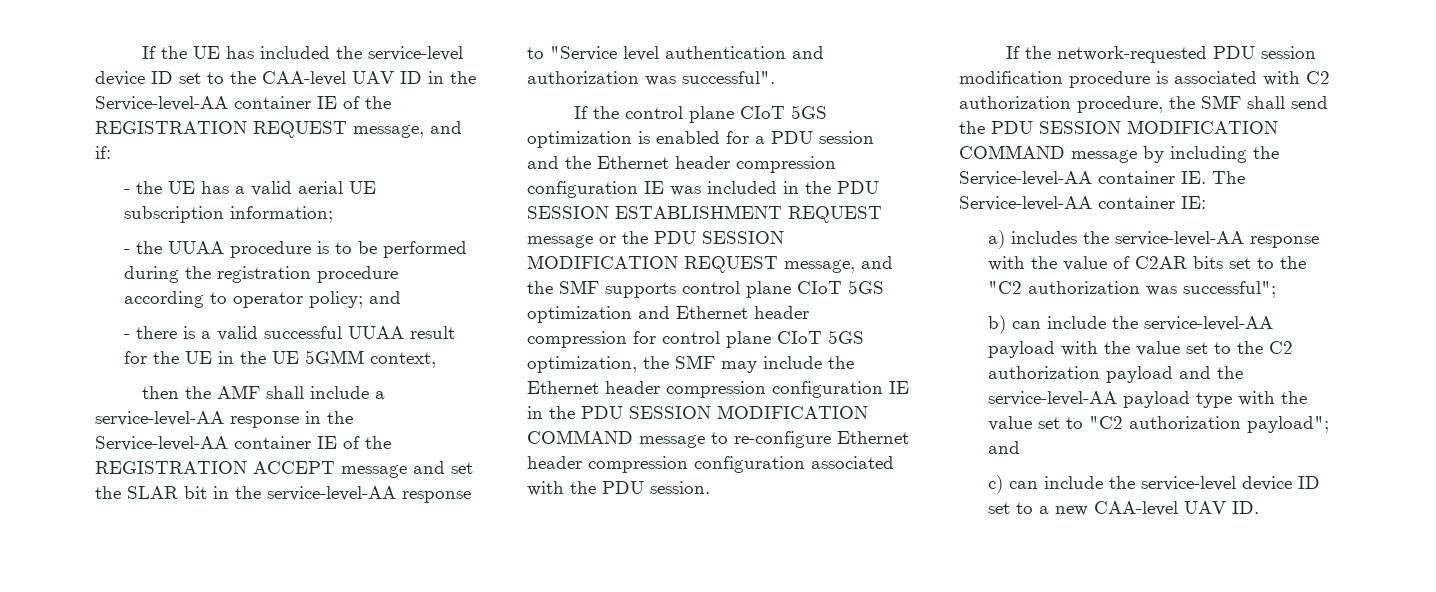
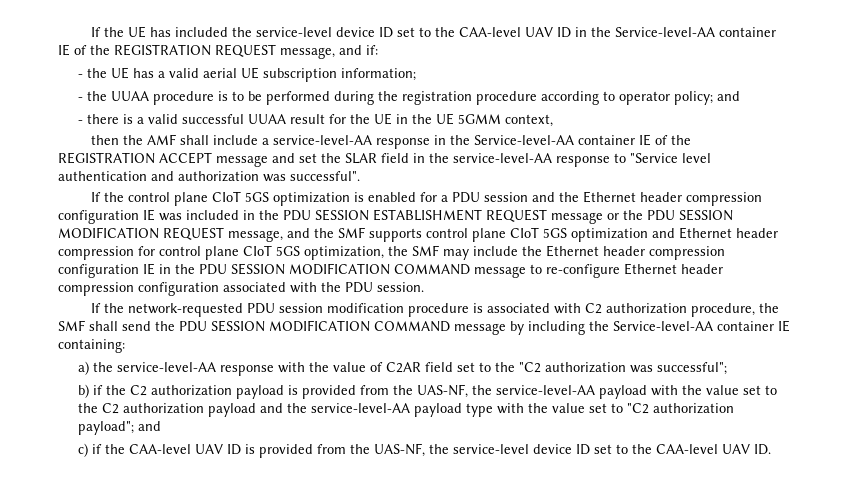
- then the AMF shall include a service-level-AA response in the Service-level-AA container IE of the REGISTRATION ACCEPT message and set the SLAR bit in the service-level-AA response to "Service level authentication and authorization was successful".
+ then the AMF shall include a service-level-AA response in the Service-level-AA container IE of the REGISTRATION ACCEPT message and set the SLAR field in the service-level-AA response to "Service level authentication and authorization was successful".
- If the network-requested PDU session modification procedure is associated with C2 authorization procedure, the SMF shall send the PDU SESSION MODIFICATION COMMAND message by including the Service-level-AA container IE. The Service-level-AA container IE:
+ If the network-requested PDU session modification procedure is associated with C2 authorization procedure, the SMF shall send the PDU SESSION MODIFICATION COMMAND message by including the Service-level-AA container IE containing:
- a) includes the service-level-AA response with the value of C2AR bits set to the "C2 authorization was successful";
+ a) the service-level-AA response with the value of C2AR field set to the "C2 authorization was successful";
- b) can include the service-level-AA payload with the value set to the C2 authorization payload and the service-level-AA payload type with the value set to "C2 authorization payload"; and
+ b) if the C2 authorization payload is provided from the UAS-NF, the service-level-AA payload with the value set to the C2 authorization payload and the service-level-AA payload type with the value set to "C2 authorization payload"; and
- c) can include the service-level device ID set to a new CAA-level UAV ID.
+ c) if the CAA-level UAV ID is provided from the UAS-NF, the service-level device ID set to the CAA-level UAV ID.

